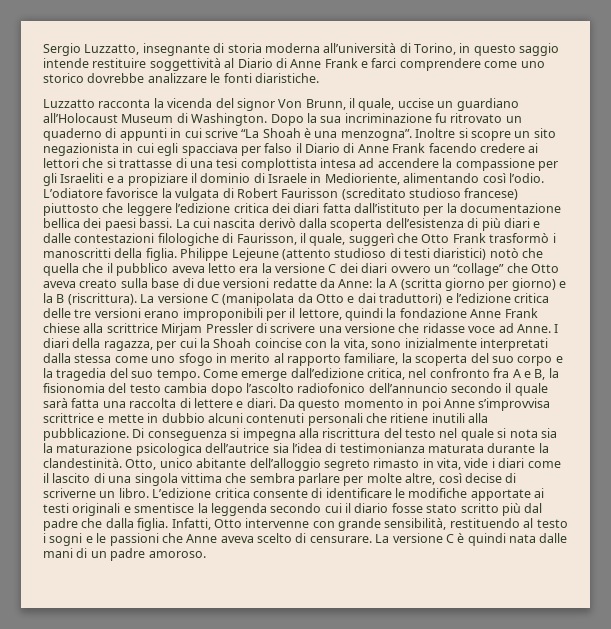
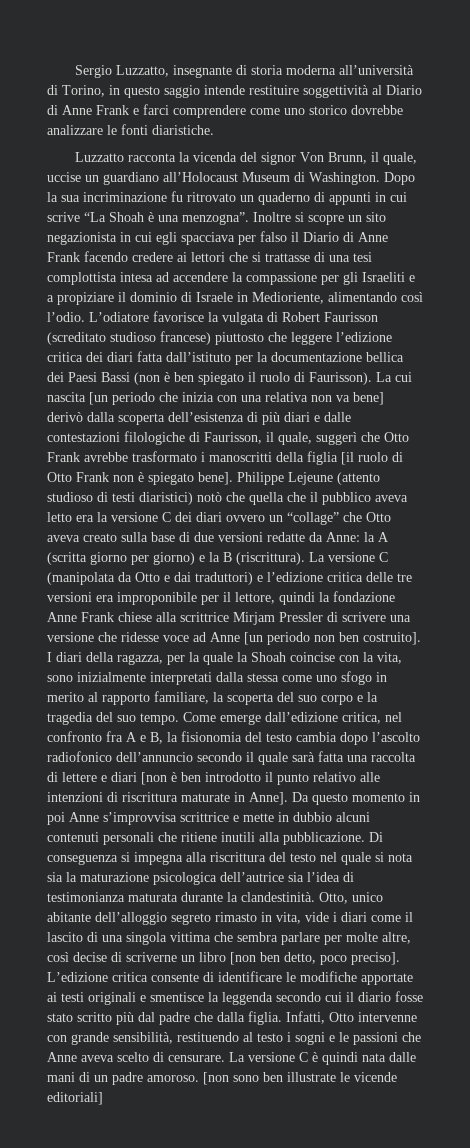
- L’odiatore favorisce la vulgata di Robert Faurisson (screditato studioso francese) piuttosto che leggere l’edizione critica dei diari fatta dall’istituto per la documentazione bellica dei paesi bassi. La cui nascita derivò dalla scoperta dell’esistenza di più diari e dalle contestazioni filologiche di Faurisson, il quale, suggerì che Otto Frank trasformò i manoscritti della figlia.
+ L’odiatore favorisce la vulgata di Robert Faurisson (screditato studioso francese) piuttosto che leggere l’edizione critica dei diari fatta dall’istituto per la documentazione bellica dei Paesi Bassi (non è ben spiegato il ruolo di Faurisson). La cui nascita [un periodo che inizia con una relativa non va bene] derivò dalla scoperta dell’esistenza di più diari e dalle contestazioni filologiche di Faurisson, il quale, suggerì che Otto Frank avrebbe trasformato i manoscritti della figlia [il ruolo di Otto Frank non è spiegato bene].
- La versione C (manipolata da Otto e dai traduttori) e l’edizione critica delle tre versioni erano improponibili per il lettore, quindi la fondazione Anne Frank chiese alla scrittrice Mirjam Pressler di scrivere una versione che ridasse voce ad Anne.
+ La versione C (manipolata da Otto e dai traduttori) e l’edizione critica delle tre versioni era improponibile per il lettore, quindi la fondazione Anne Frank chiese alla scrittrice Mirjam Pressler di scrivere una versione che ridesse voce ad Anne [un periodo non ben costruito].
- I diari della ragazza, per cui la Shoah coincise con la vita, sono inizialmente interpretati dalla stessa come uno sfogo in merito al rapporto familiare, la scoperta del suo corpo e la tragedia del suo tempo.
+ I diari della ragazza, per la quale la Shoah coincise con la vita, sono inizialmente interpretati dalla stessa come uno sfogo in merito al rapporto familiare, la scoperta del suo corpo e la tragedia del suo tempo.
- Come emerge dall’edizione critica, nel confronto fra A e B, la fisionomia del testo cambia dopo l’ascolto radiofonico dell’annuncio secondo il quale sarà fatta una raccolta di lettere e diari.
+ Come emerge dall’edizione critica, nel confronto fra A e B, la fisionomia del testo cambia dopo l’ascolto radiofonico dell’annuncio secondo il quale sarà fatta una raccolta di lettere e diari [non è ben introdotto il punto relativo alle intenzioni di riscrittura maturate in Anne].
- Otto, unico abitante dell’alloggio segreto rimasto in vita, vide i diari come il lascito di una singola vittima che sembra parlare per molte altre, così decise di scriverne un libro.
+ Otto, unico abitante dell’alloggio segreto rimasto in vita, vide i diari come il lascito di una singola vittima che sembra parlare per molte altre, così decise di scriverne un libro [non ben detto, poco preciso].
+ [non sono ben illustrate le vicende editoriali]

